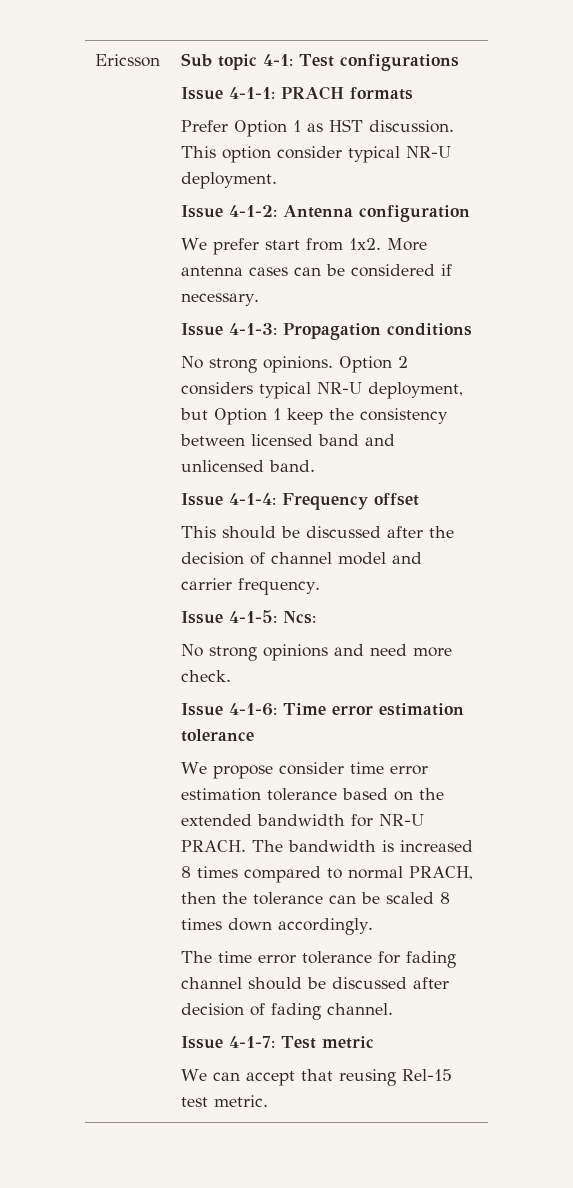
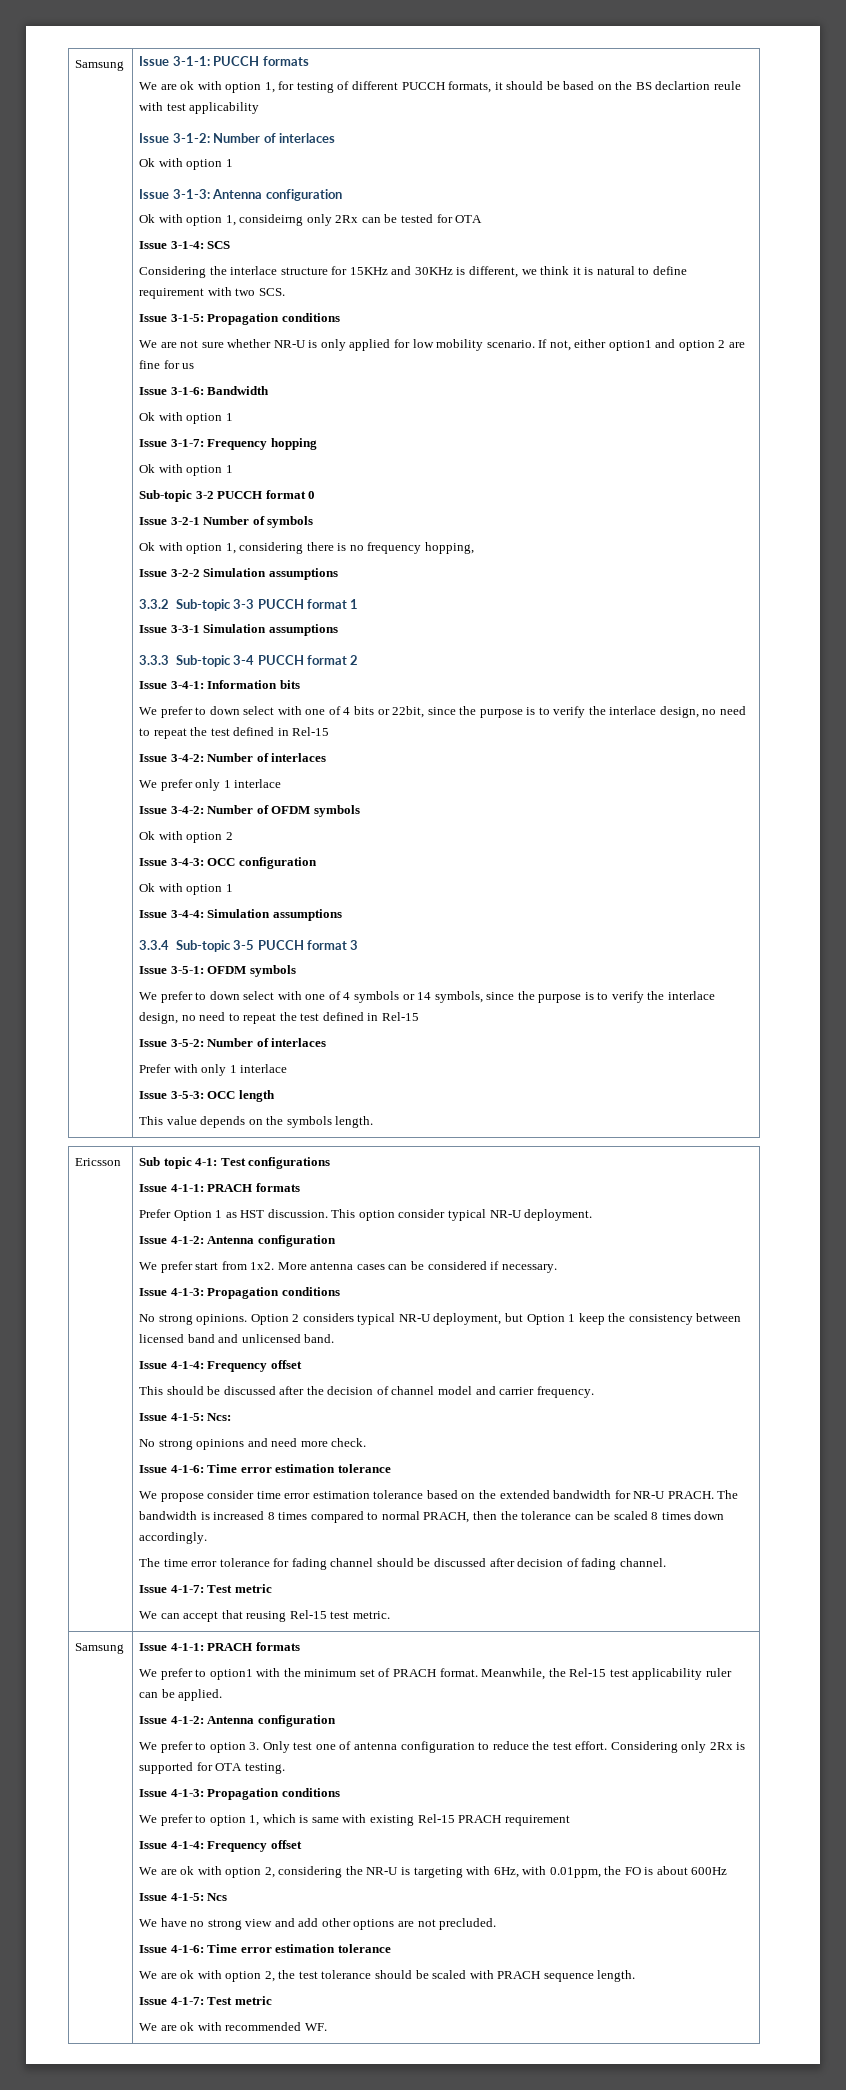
+ Samsung | Issue 3-1-1: PUCCH formats
+ We are ok with option 1, for testing of different PUCCH formats, it should be based on the BS declartion reule with test applicability
+ Issue 3-1-2: Number of interlaces
+ Ok with option 1
+ Issue 3-1-3: Antenna configuration
+ Ok with option 1, consideirng only 2Rx can be tested for OTA
+ Issue 3-1-4: SCS
+ Considering the interlace structure for 15KHz and 30KHz is different, we think it is natural to define requirement with two SCS.
+ Issue 3-1-5: Propagation conditions
+ We are not sure whether NR-U is only applied for low mobility scenario. If not, either option1 and option 2 are fine for us
+ Issue 3-1-6: Bandwidth
+ Ok with option 1
+ Issue 3-1-7: Frequency hopping
+ Ok with option 1
+ Sub-topic 3-2 PUCCH format 0
+ Issue 3-2-1 Number of symbols
+ Ok with option 1, considering there is no frequency hopping,
+ Issue 3-2-2 Simulation assumptions
+ 3.3.2 Sub-topic 3-3 PUCCH format 1
+ Issue 3-3-1 Simulation assumptions
+ 3.3.3 Sub-topic 3-4 PUCCH format 2
+ Issue 3-4-1: Information bits
+ We prefer to down select with one of 4 bits or 22bit, since the purpose is to verify the interlace design, no need to repeat the test defined in Rel-15
+ Issue 3-4-2: Number of interlaces
+ We prefer only 1 interlace
+ Issue 3-4-2: Number of OFDM symbols
+ Ok with option 2
+ Issue 3-4-3: OCC configuration
+ Ok with option 1
+ Issue 3-4-4: Simulation assumptions
+ 3.3.4 Sub-topic 3-5 PUCCH format 3
+ Issue 3-5-1: OFDM symbols
+ We prefer to down select with one of 4 symbols or 14 symbols, since the purpose is to verify the interlace design, no need to repeat the test defined in Rel-15
+ Issue 3-5-2: Number of interlaces
+ Prefer with only 1 interlace
+ Issue 3-5-3: OCC length
+ This value depends on the symbols length.
+ Samsung | Issue 4-1-1: PRACH formats
+ We prefer to option1 with the minimum set of PRACH format. Meanwhile, the Rel-15 test applicability ruler can be applied.
+ Issue 4-1-2: Antenna configuration
+ We prefer to option 3. Only test one of antenna configuration to reduce the test effort. Considering only 2Rx is supported for OTA testing.
+ Issue 4-1-3: Propagation conditions
+ We prefer to option 1, which is same with existing Rel-15 PRACH requirement
+ Issue 4-1-4: Frequency offset
+ We are ok with option 2, considering the NR-U is targeting with 6Hz, with 0.01ppm, the FO is about 600Hz
+ Issue 4-1-5: Ncs
+ We have no strong view and add other options are not precluded.
+ Issue 4-1-6: Time error estimation tolerance
+ We are ok with option 2, the test tolerance should be scaled with PRACH sequence length.
+ Issue 4-1-7: Test metric
+ We are ok with recommended WF.

